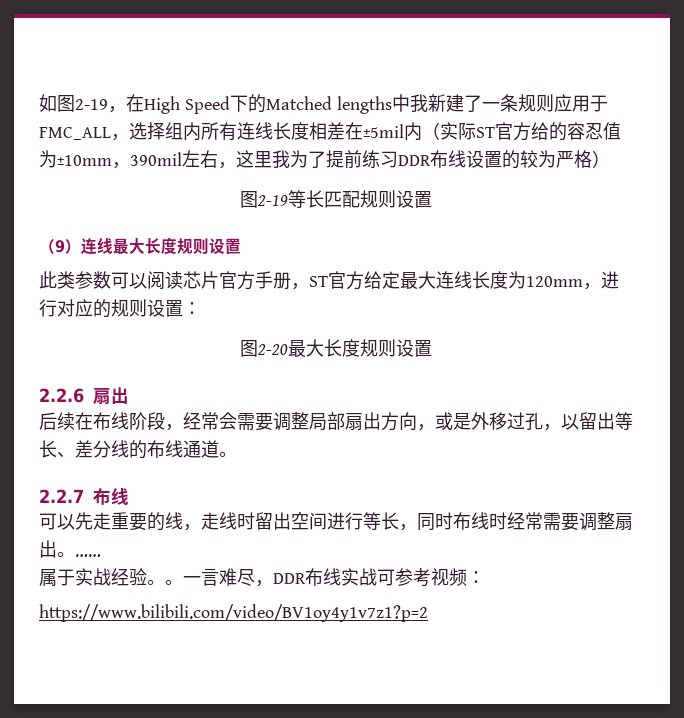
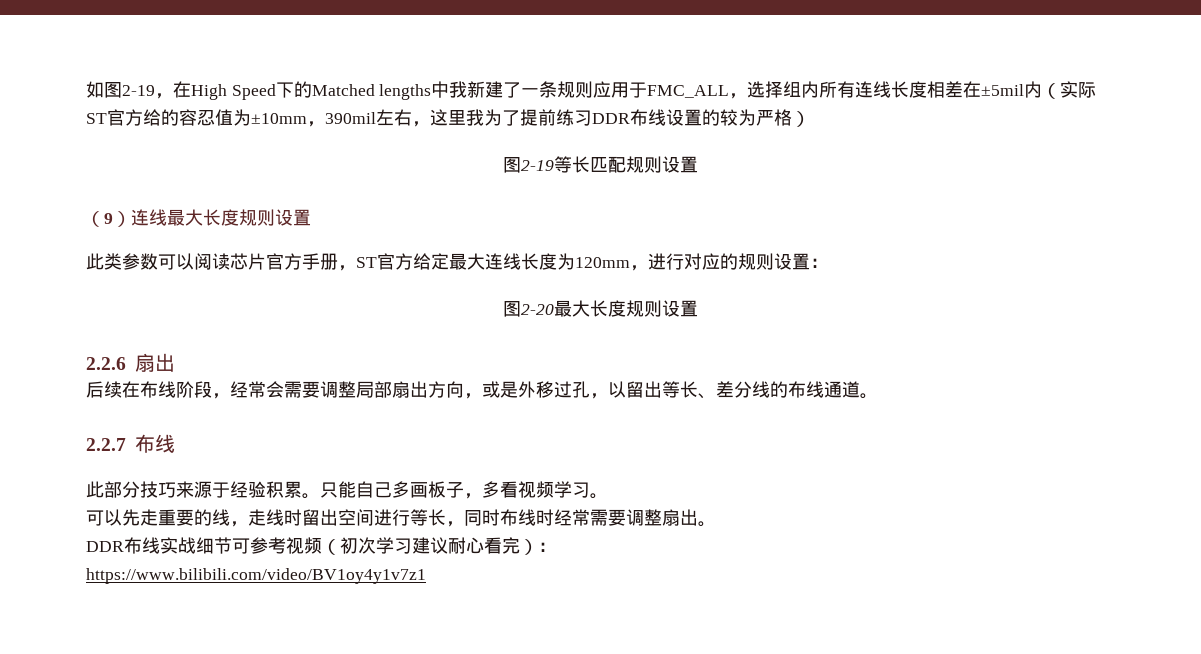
+ 此部分技巧来源于经验积累。只能自己多画板子，多看视频学习。
- 可以先走重要的线，走线时留出空间进行等长，同时布线时经常需要调整扇出。……
- 属于实战经验。。一言难尽，DDR布线实战可参考视频：
- https://www.bilibili.com/video/BV1oy4y1v7z1?p=2
+ 可以先走重要的线，走线时留出空间进行等长，同时布线时经常需要调整扇出。
+ DDR布线实战细节可参考视频（初次学习建议耐心看完）：
+ https://www.bilibili.com/video/BV1oy4y1v7z1

